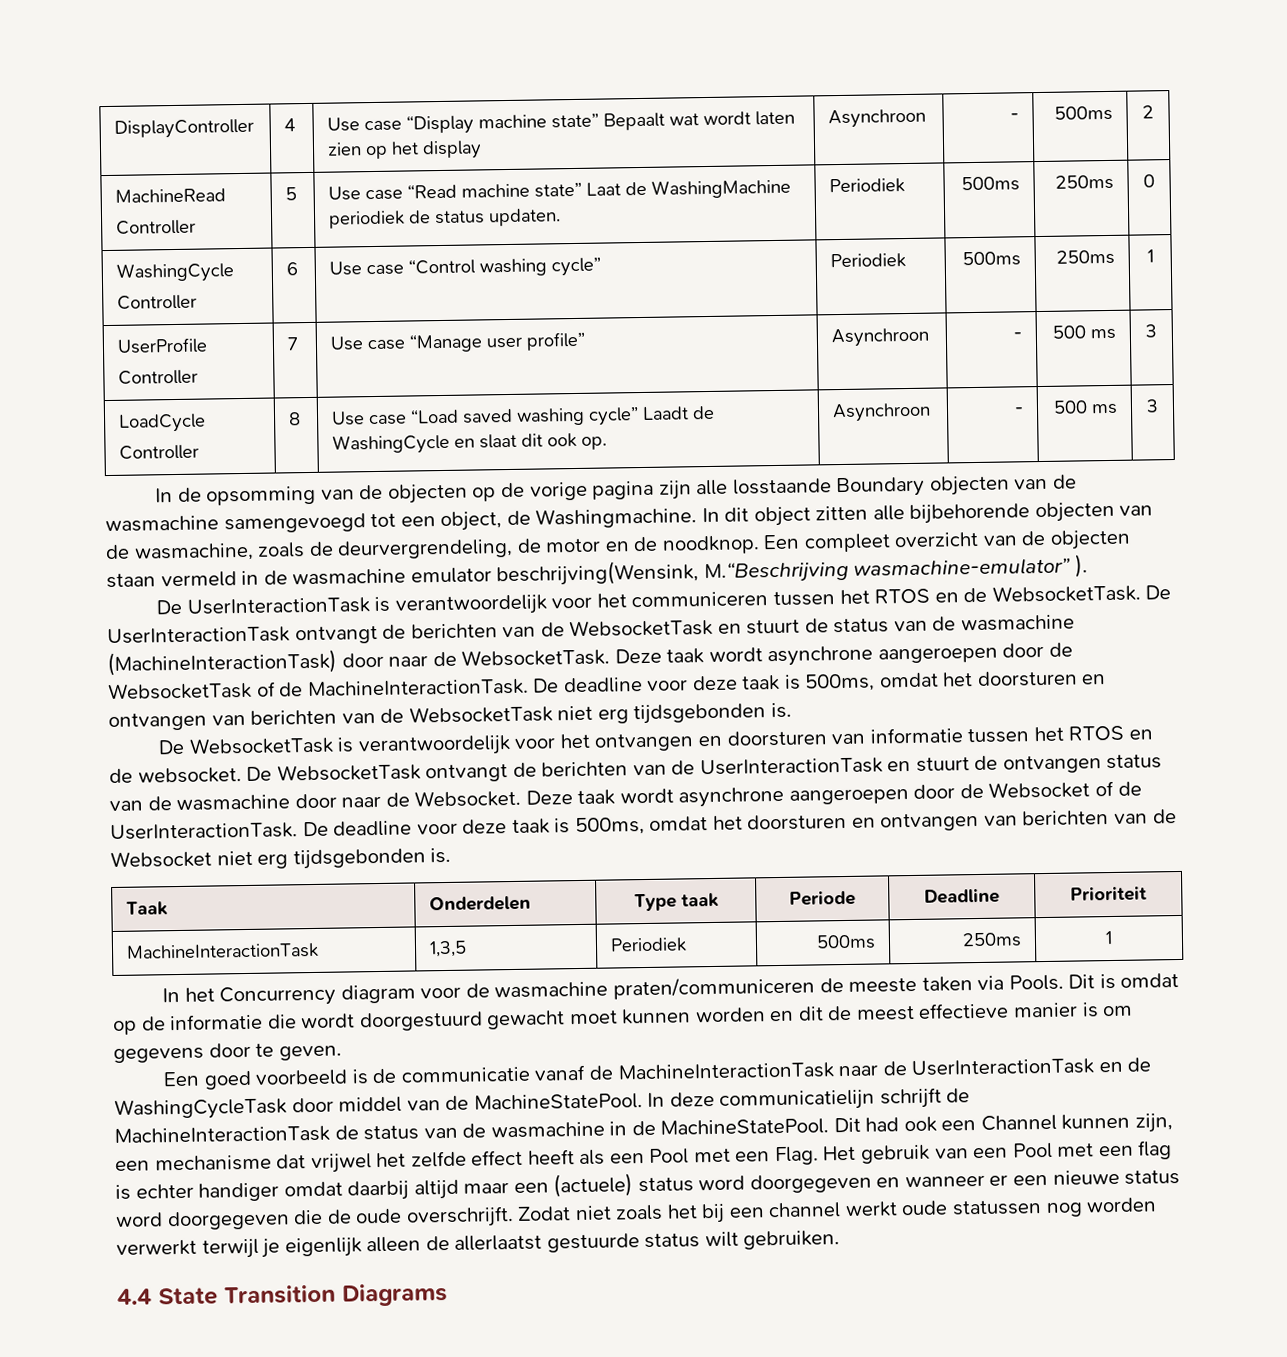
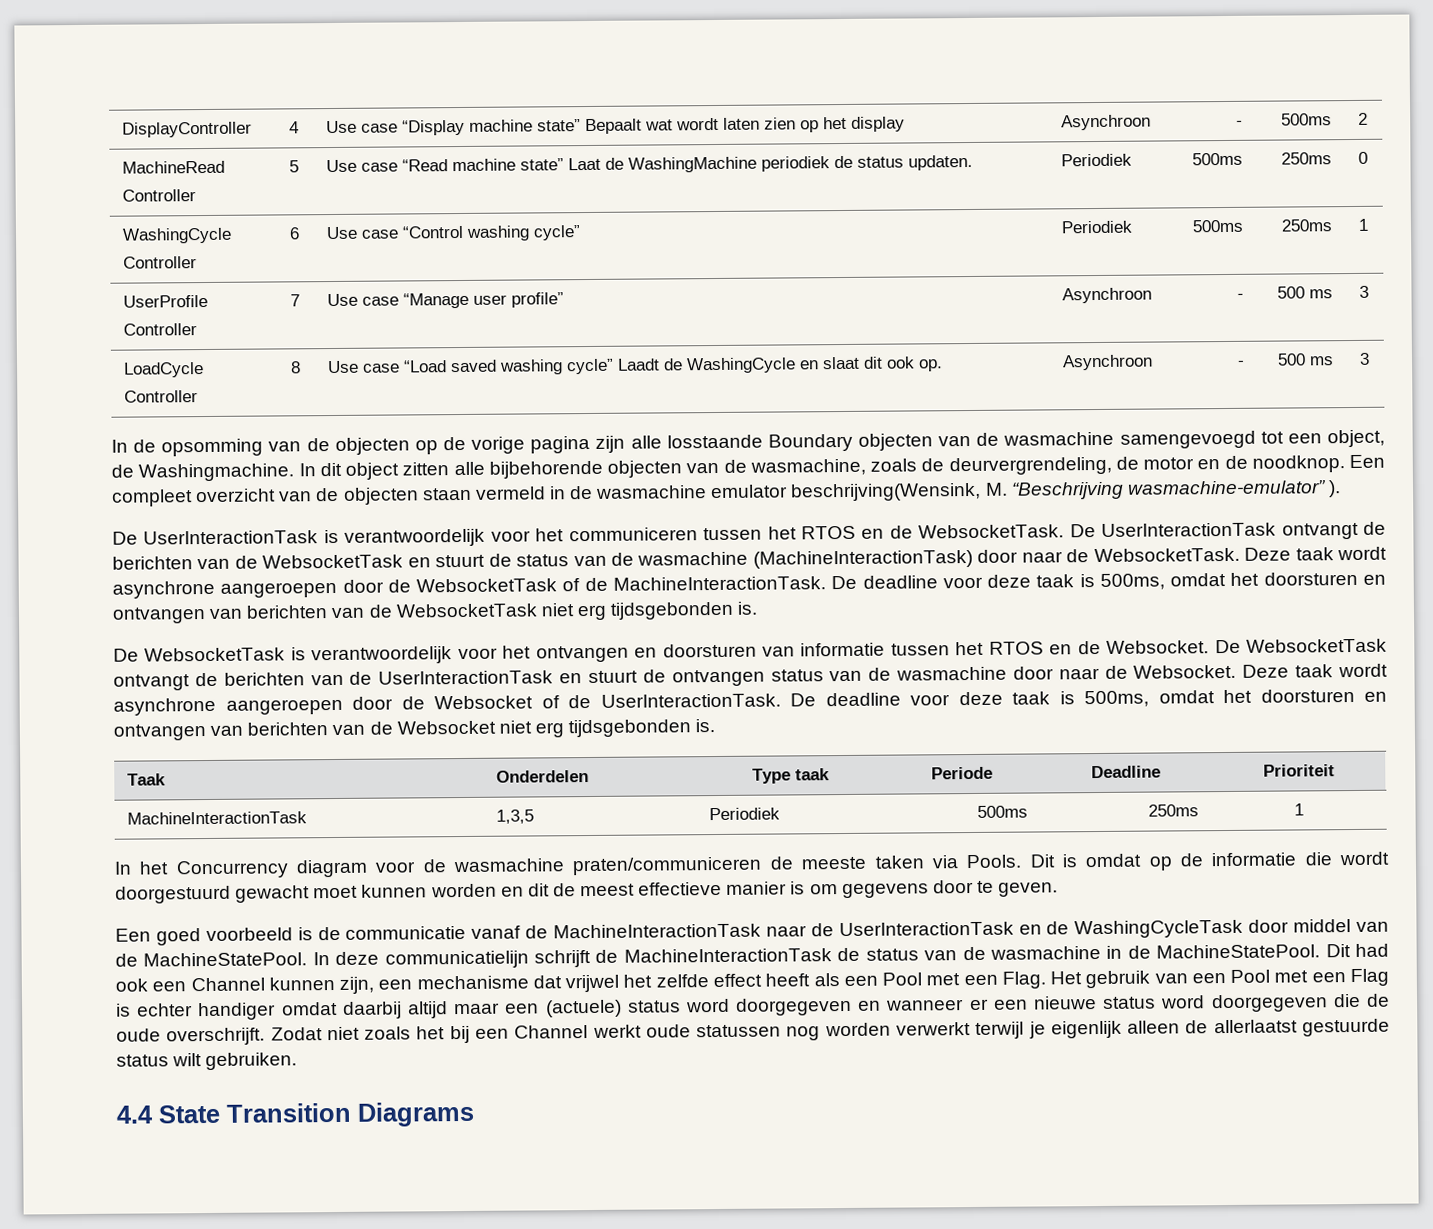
- Een compleet overzicht van de objecten staan vermeld in de wasmachine emulator beschrijving(Wensink, M.“Beschrijving wasmachine-emulator” ).
+ Een compleet overzicht van de objecten staan vermeld in de wasmachine emulator beschrijving(Wensink, M. “Beschrijving wasmachine-emulator” ).
- De WebsocketTask is verantwoordelijk voor het ontvangen en doorsturen van informatie tussen het RTOS en de websocket.
+ De WebsocketTask is verantwoordelijk voor het ontvangen en doorsturen van informatie tussen het RTOS en de Websocket.
- Het gebruik van een Pool met een flag is echter handiger omdat daarbij altijd maar een (actuele) status word doorgegeven en wanneer er een nieuwe status word doorgegeven die de oude overschrijft.
+ Het gebruik van een Pool met een Flag is echter handiger omdat daarbij altijd maar een (actuele) status word doorgegeven en wanneer er een nieuwe status word doorgegeven die de oude overschrijft.
- Zodat niet zoals het bij een channel werkt oude statussen nog worden verwerkt terwijl je eigenlijk alleen de allerlaatst gestuurde status wilt gebruiken.
+ Zodat niet zoals het bij een Channel werkt oude statussen nog worden verwerkt terwijl je eigenlijk alleen de allerlaatst gestuurde status wilt gebruiken.

